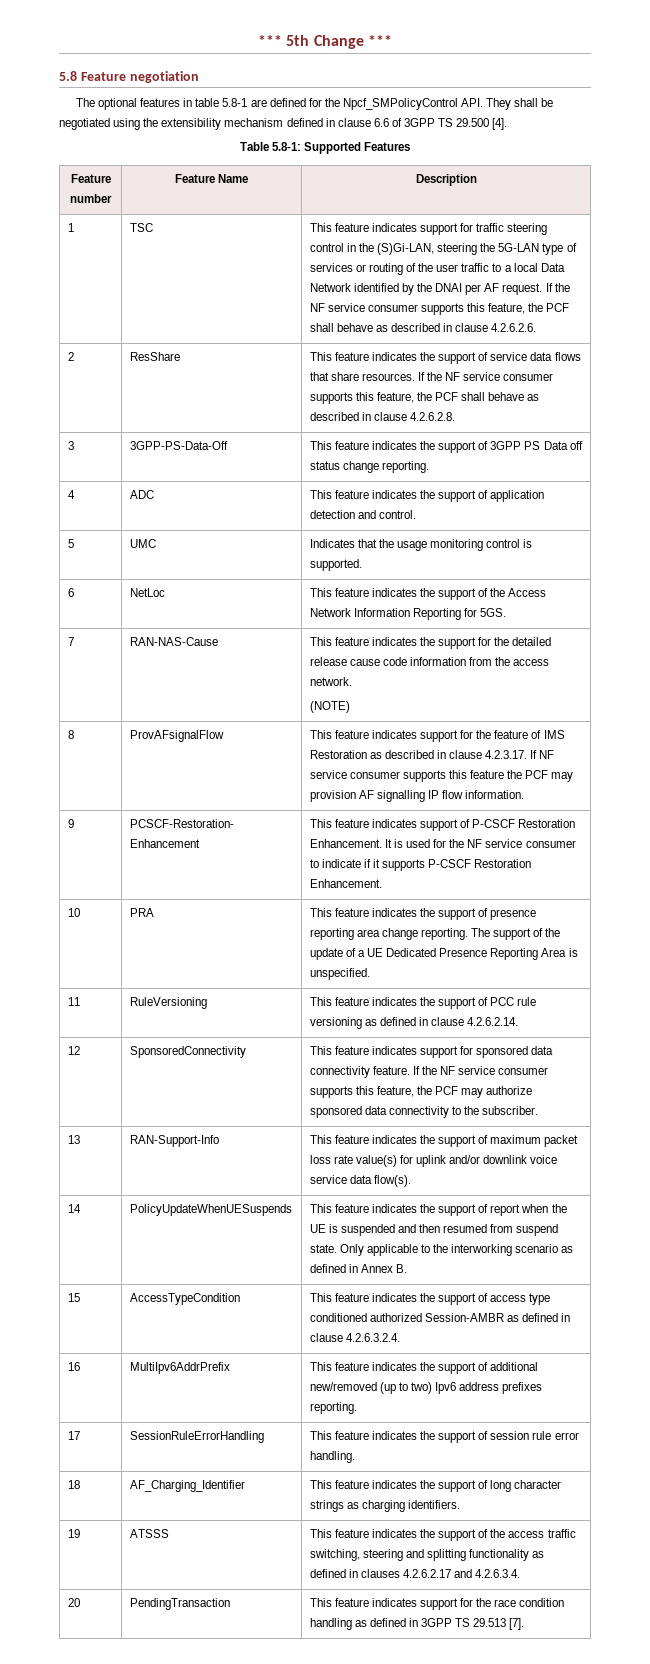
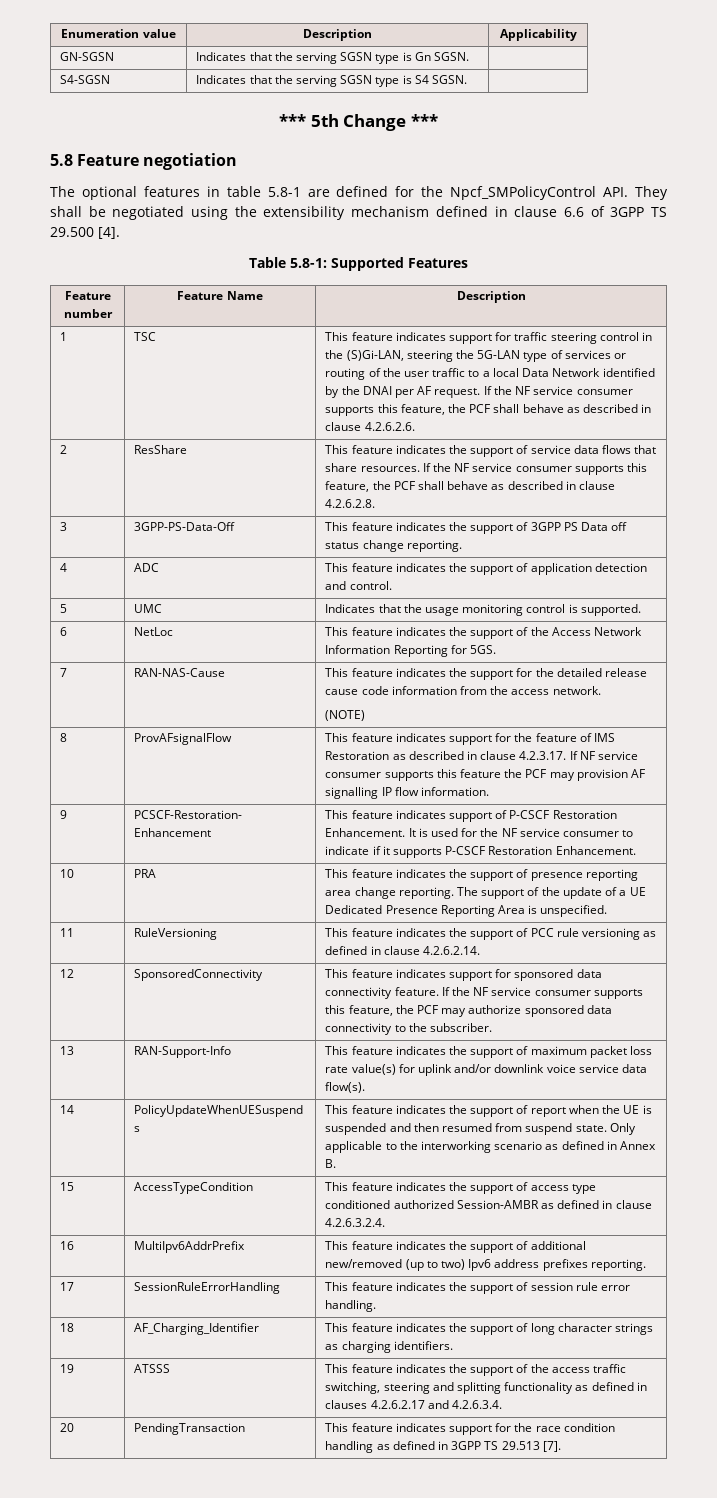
+ Enumeration value | Description | Applicability
+ GN-SGSN | Indicates that the serving SGSN type is Gn SGSN. |
+ S4-SGSN | Indicates that the serving SGSN type is S4 SGSN. |

